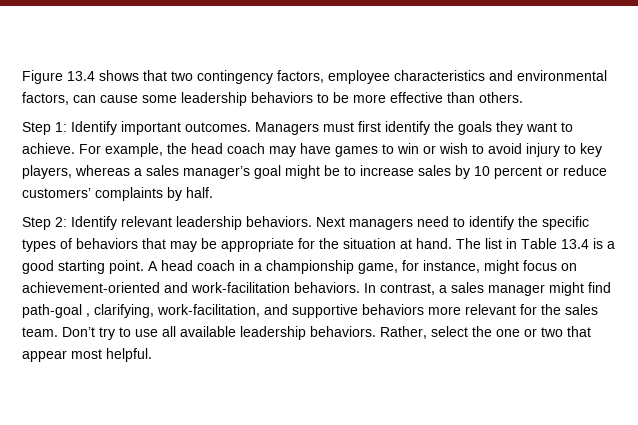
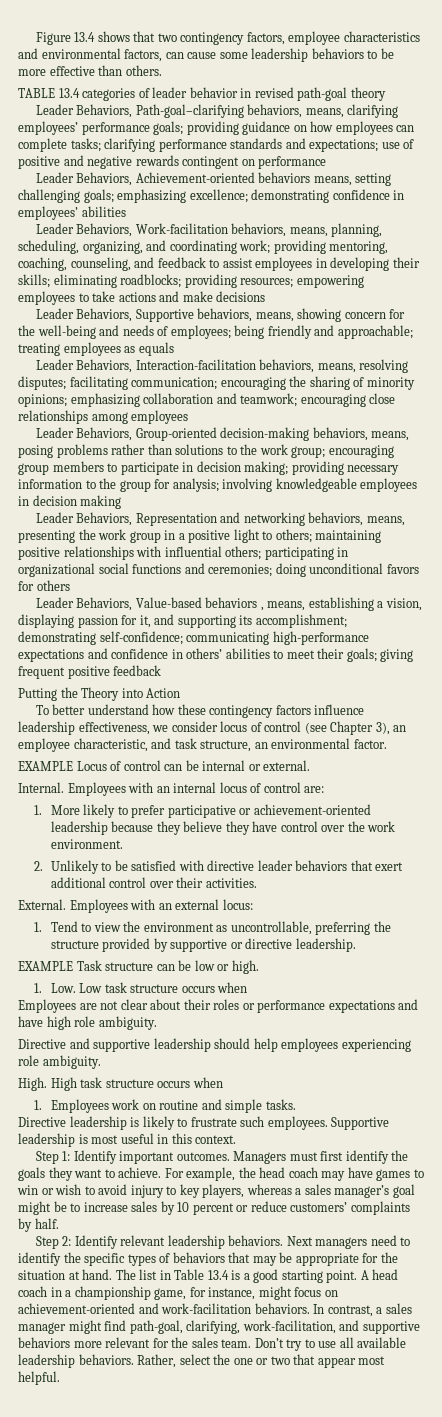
+ TABLE 13.4 categories of leader behavior in revised path-goal theory
+ Leader Behaviors, Path-goal–clarifying behaviors, means, clarifying employees’ performance goals; providing guidance on how employees can complete tasks; clarifying performance standards and expectations; use of positive and negative rewards contingent on performance
+ Leader Behaviors, Achievement-oriented behaviors means, setting challenging goals; emphasizing excellence; demonstrating confidence in employees’ abilities
+ Leader Behaviors, Work-facilitation behaviors, means, planning, scheduling, organizing, and coordinating work; providing mentoring, coaching, counseling, and feedback to assist employees in developing their skills; eliminating roadblocks; providing resources; empowering employees to take actions and make decisions
+ Leader Behaviors, Supportive behaviors, means, showing concern for the well-being and needs of employees; being friendly and approachable; treating employees as equals
+ Leader Behaviors, Interaction-facilitation behaviors, means, resolving disputes; facilitating communication; encouraging the sharing of minority opinions; emphasizing collaboration and teamwork; encouraging close relationships among employees
+ Leader Behaviors, Group-oriented decision-making behaviors, means, posing problems rather than solutions to the work group; encouraging group members to participate in decision making; providing necessary information to the group for analysis; involving knowledgeable employees in decision making
+ Leader Behaviors, Representation and networking behaviors, means, presenting the work group in a positive light to others; maintaining positive relationships with influential others; participating in organizational social functions and ceremonies; doing unconditional favors for others
+ Leader Behaviors, Value-based behaviors , means, establishing a vision, displaying passion for it, and supporting its accomplishment; demonstrating self-confidence; communicating high-performance expectations and confidence in others’ abilities to meet their goals; giving frequent positive feedback
+ Putting the Theory into Action
+ To better understand how these contingency factors influence leadership effectiveness, we consider locus of control (see Chapter 3), an employee characteristic, and task structure, an environmental factor.
+ EXAMPLE Locus of control can be internal or external.
+ Internal. Employees with an internal locus of control are:
+ 1. More likely to prefer participative or achievement-oriented leadership because they believe they have control over the work environment.
+ 2. Unlikely to be satisfied with directive leader behaviors that exert additional control over their activities.
+ External. Employees with an external locus:
+ 1. Tend to view the environment as uncontrollable, preferring the structure provided by supportive or directive leadership.
+ EXAMPLE Task structure can be low or high.
+ 1. Low. Low task structure occurs when
+ Employees are not clear about their roles or performance expectations and have high role ambiguity.
+ Directive and supportive leadership should help employees experiencing role ambiguity.
+ High. High task structure occurs when
+ 1. Employees work on routine and simple tasks.
+ Directive leadership is likely to frustrate such employees. Supportive leadership is most useful in this context.
- In contrast, a sales manager might find path-goal , clarifying, work-facilitation, and supportive behaviors more relevant for the sales team.
+ In contrast, a sales manager might find path-goal, clarifying, work-facilitation, and supportive behaviors more relevant for the sales team.

